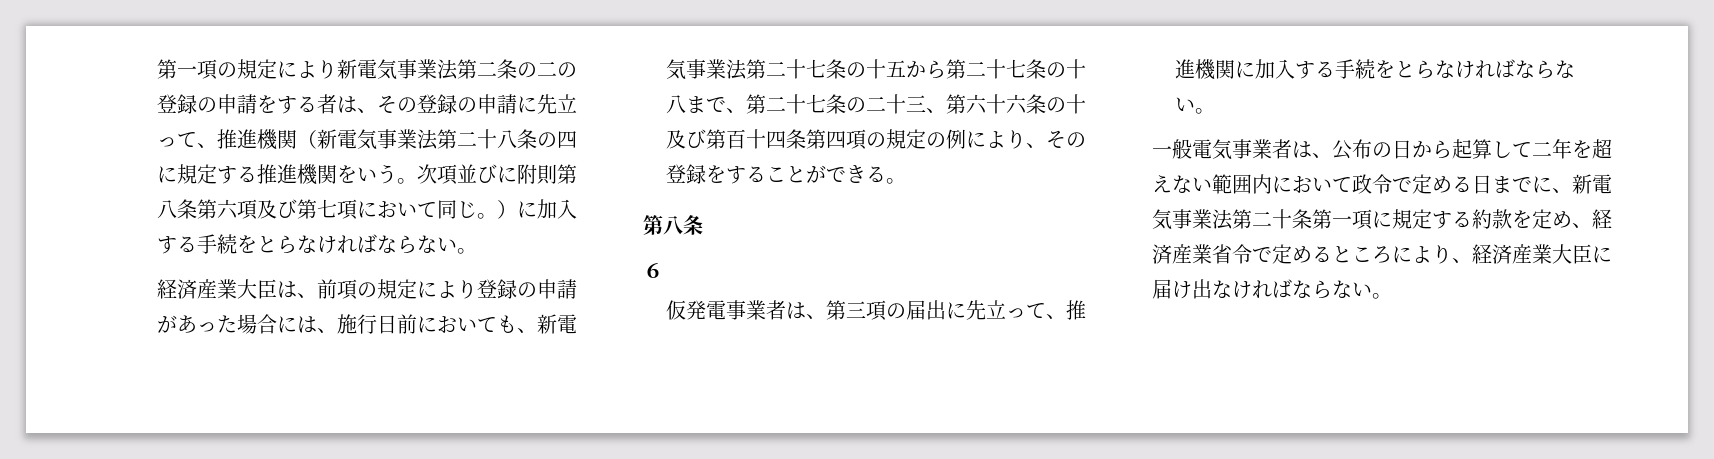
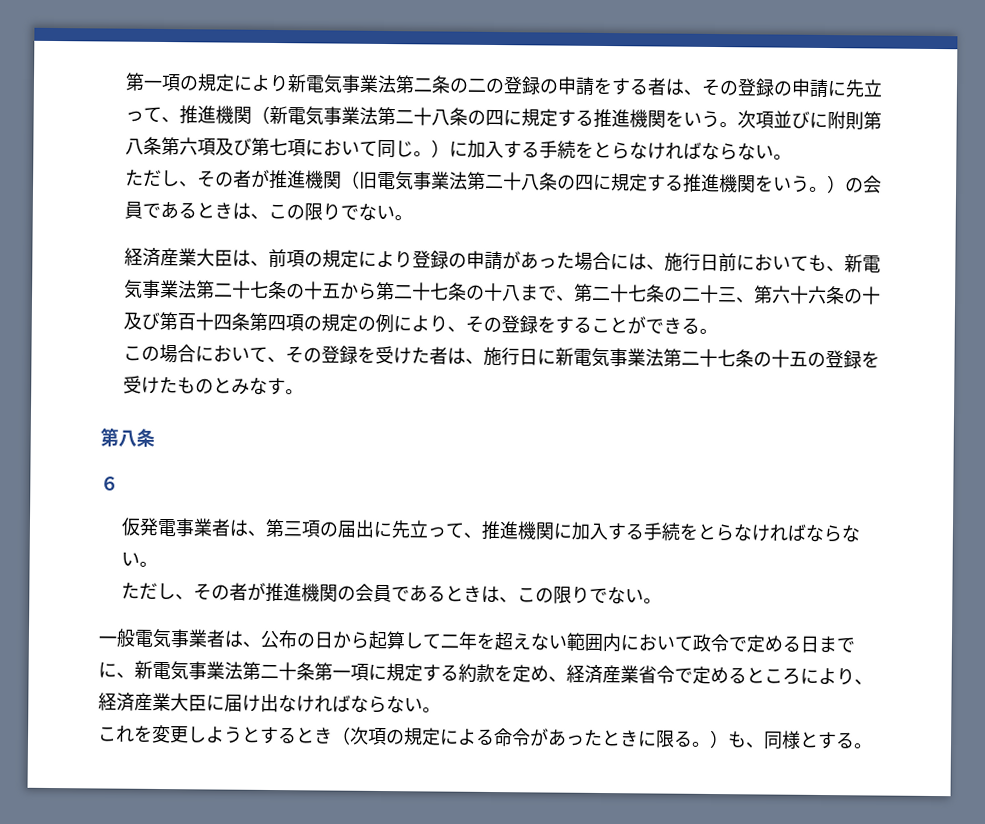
+ ただし、その者が推進機関（旧電気事業法第二十八条の四に規定する推進機関をいう。）の会員であるときは、この限りでない。
+ この場合において、その登録を受けた者は、施行日に新電気事業法第二十七条の十五の登録を受けたものとみなす。
+ ただし、その者が推進機関の会員であるときは、この限りでない。
+ これを変更しようとするとき（次項の規定による命令があったときに限る。）も、同様とする。

